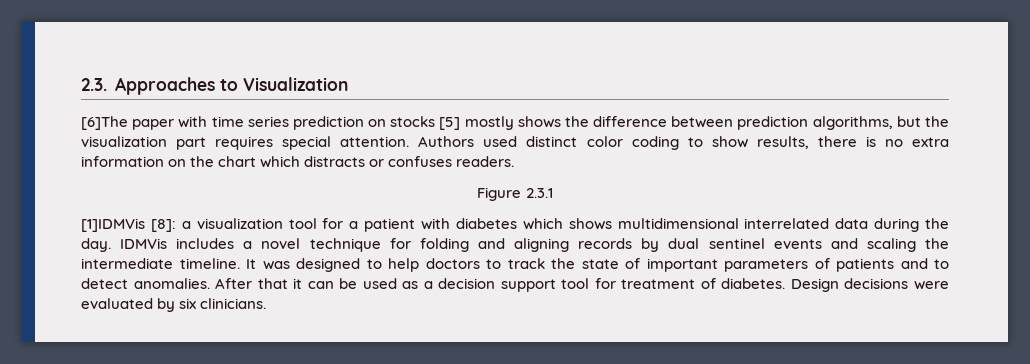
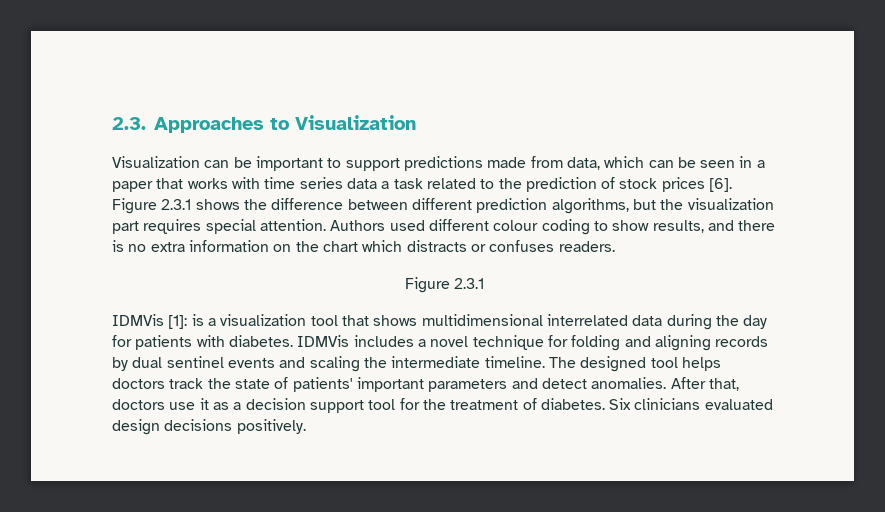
- [6]The paper with time series prediction on stocks [5] mostly shows the difference between prediction algorithms, but the visualization part requires special attention.
+ Visualization can be important to support predictions made from data, which can be seen in a paper that works with time series data a task related to the prediction of stock prices [6]. Figure 2.3.1 shows the difference between different prediction algorithms, but the visualization part requires special attention.
- Authors used distinct color coding to show results, there is no extra information on the chart which distracts or confuses readers.
+ Authors used different colour coding to show results, and there is no extra information on the chart which distracts or confuses readers.
- [1]IDMVis [8]: a visualization tool for a patient with diabetes which shows multidimensional interrelated data during the day.
+ IDMVis [1]: is a visualization tool that shows multidimensional interrelated data during the day for patients with diabetes.
- It was designed to help doctors to track the state of important parameters of patients and to detect anomalies. After that it can be used as a decision support tool for treatment of diabetes.
+ The designed tool helps doctors track the state of patients' important parameters and detect anomalies. After that, doctors use it as a decision support tool for the treatment of diabetes.
- Design decisions were evaluated by six clinicians.
+ Six clinicians evaluated design decisions positively.

